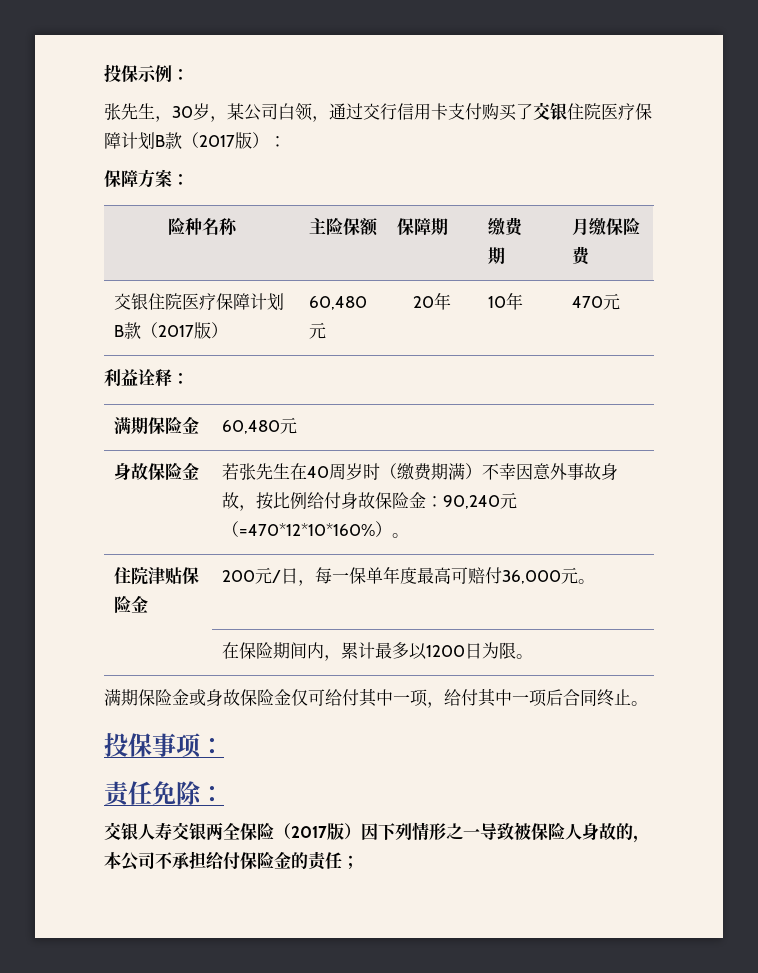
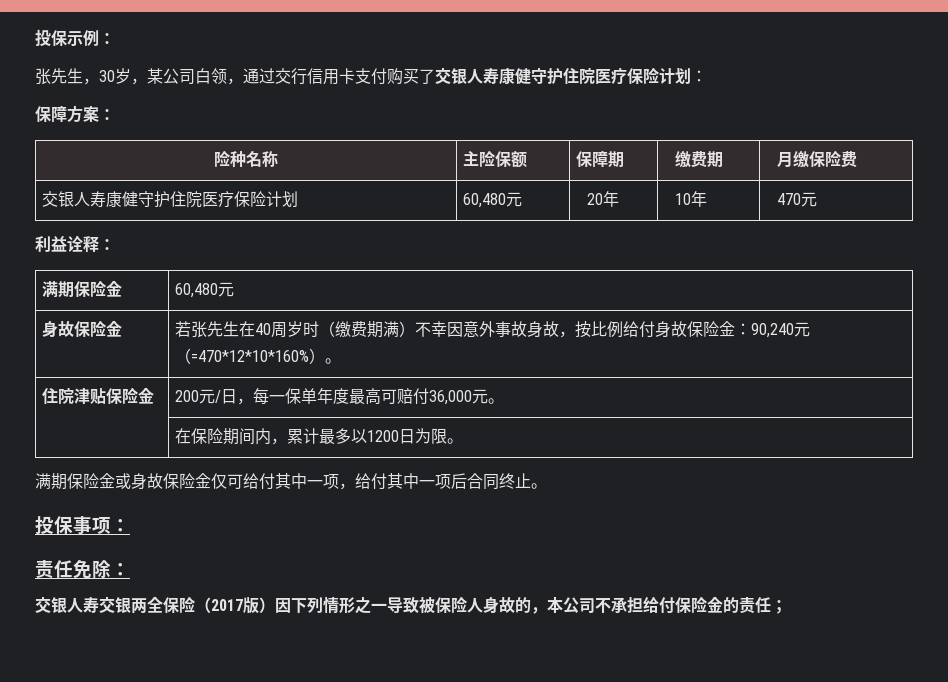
- 张先生，30岁，某公司白领，通过交行信用卡支付购买了交银住院医疗保障计划B款（2017版）：
+ 张先生，30岁，某公司白领，通过交行信用卡支付购买了交银人寿康健守护住院医疗保险计划：
- 交银住院医疗保障计划B款（2017版） | 60,480元 | 20年 | 10年 | 470元
+ 交银人寿康健守护住院医疗保险计划 | 60,480元 | 20年 | 10年 | 470元

